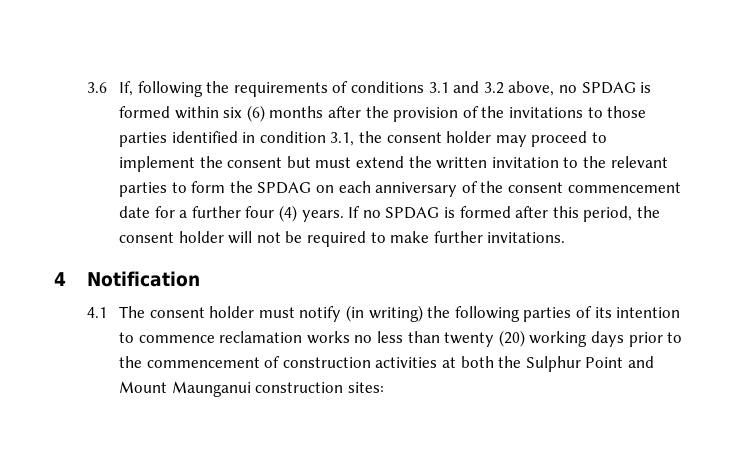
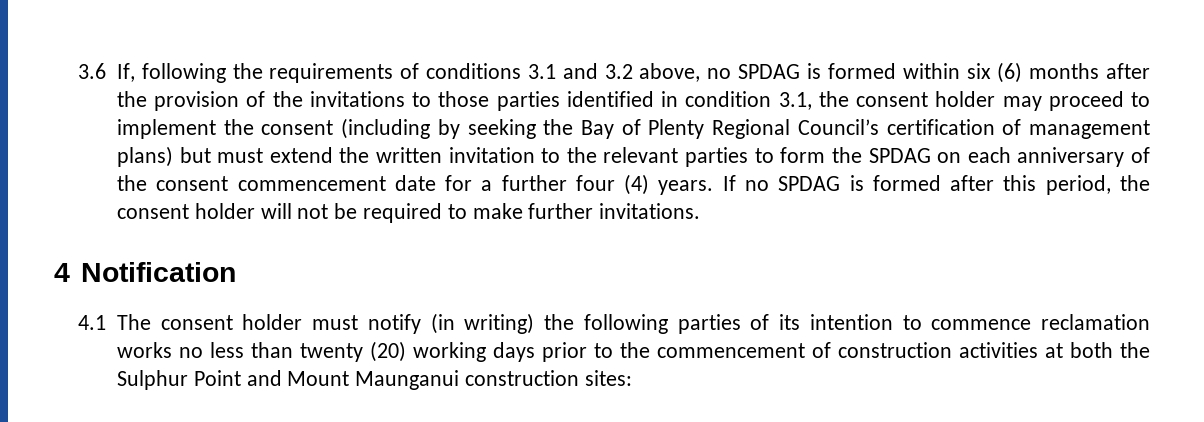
- 3.6 If, following the requirements of conditions 3.1 and 3.2 above, no SPDAG is formed within six (6) months after the provision of the invitations to those parties identified in condition 3.1, the consent holder may proceed to implement the consent but must extend the written invitation to the relevant parties to form the SPDAG on each anniversary of the consent commencement date for a further four (4) years.
+ 3.6 If, following the requirements of conditions 3.1 and 3.2 above, no SPDAG is formed within six (6) months after the provision of the invitations to those parties identified in condition 3.1, the consent holder may proceed to implement the consent (including by seeking the Bay of Plenty Regional Council’s certification of management plans) but must extend the written invitation to the relevant parties to form the SPDAG on each anniversary of the consent commencement date for a further four (4) years.

